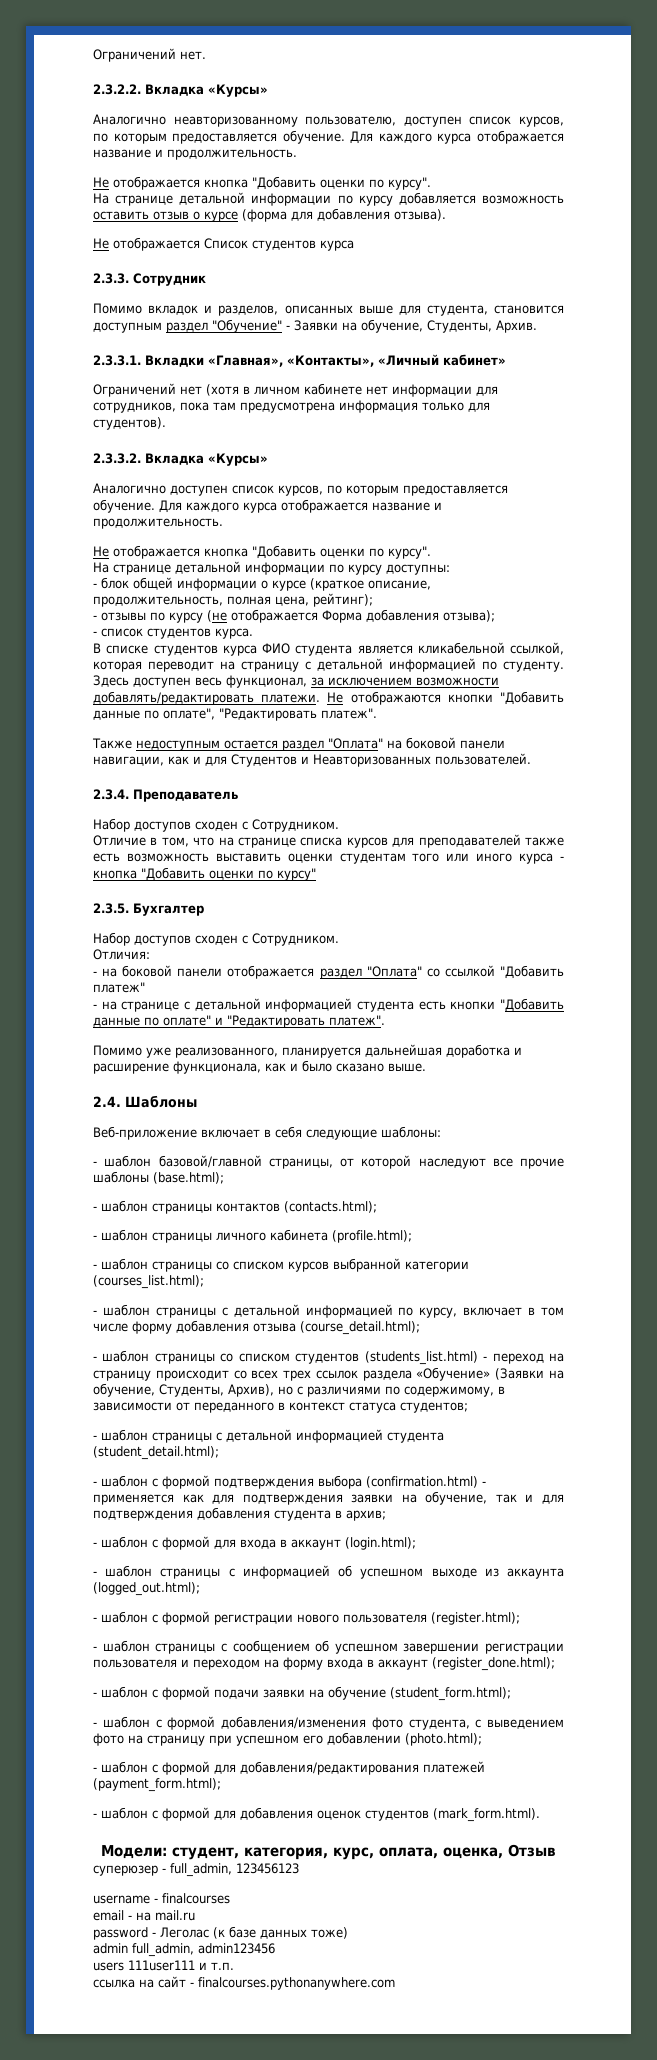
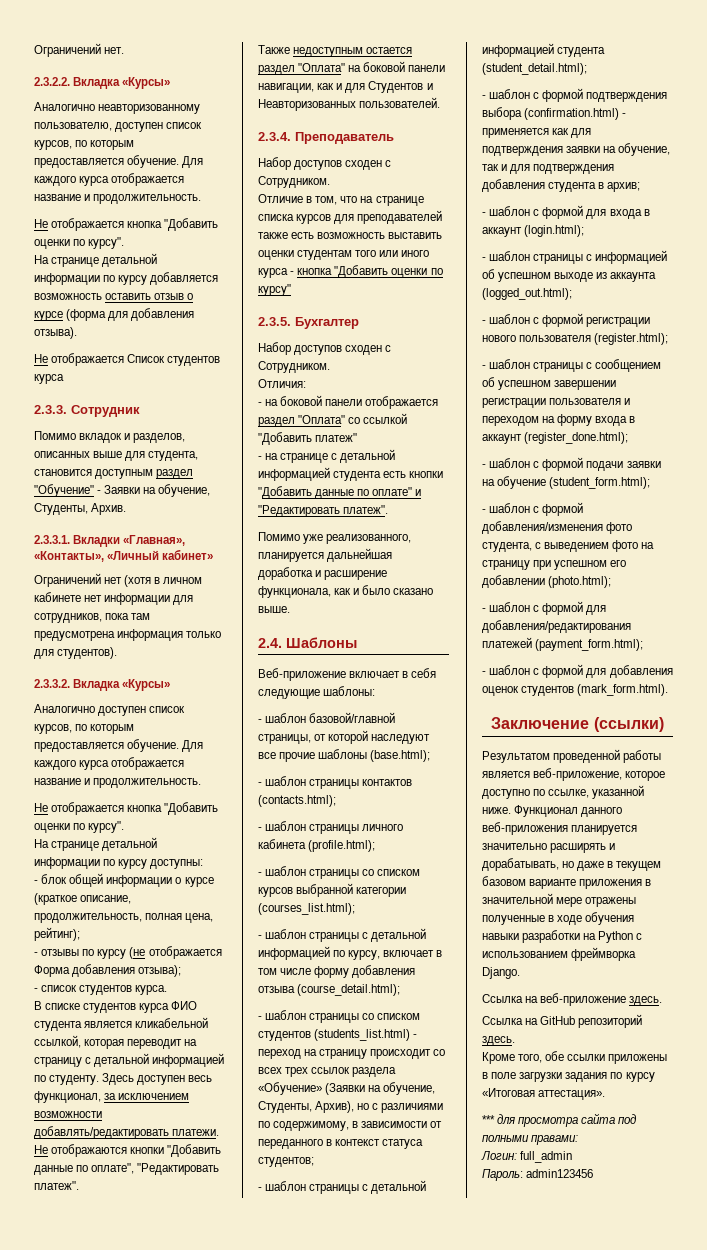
- Модели: студент, категория, курс, оплата, оценка, Отзыв
- суперюзер - full_admin, 123456123
- username - finalcourses
- email - на mail.ru
- password - Леголас (к базе данных тоже)
- admin full_admin, admin123456
- users 111user111 и т.п.
- ссылка на сайт - finalcourses.pythonanywhere.com
+ Заключение (ссылки)
+ Результатом проведенной работы является веб-приложение, которое доступно по ссылке, указанной ниже. Функционал данного веб-приложения планируется значительно расширять и дорабатывать, но даже в текущем базовом варианте приложения в значительной мере отражены полученные в ходе обучения навыки разработки на Python с использованием фреймворка Django.
+ Ссылка на веб-приложение здесь.
+ Ссылка на GitHub репозиторий здесь.
+ Кроме того, обе ссылки приложены в поле загрузки задания по курсу «Итоговая аттестация».
+ *** для просмотра сайта под полными правами:
+ Логин: full_admin
+ Пароль: admin123456

